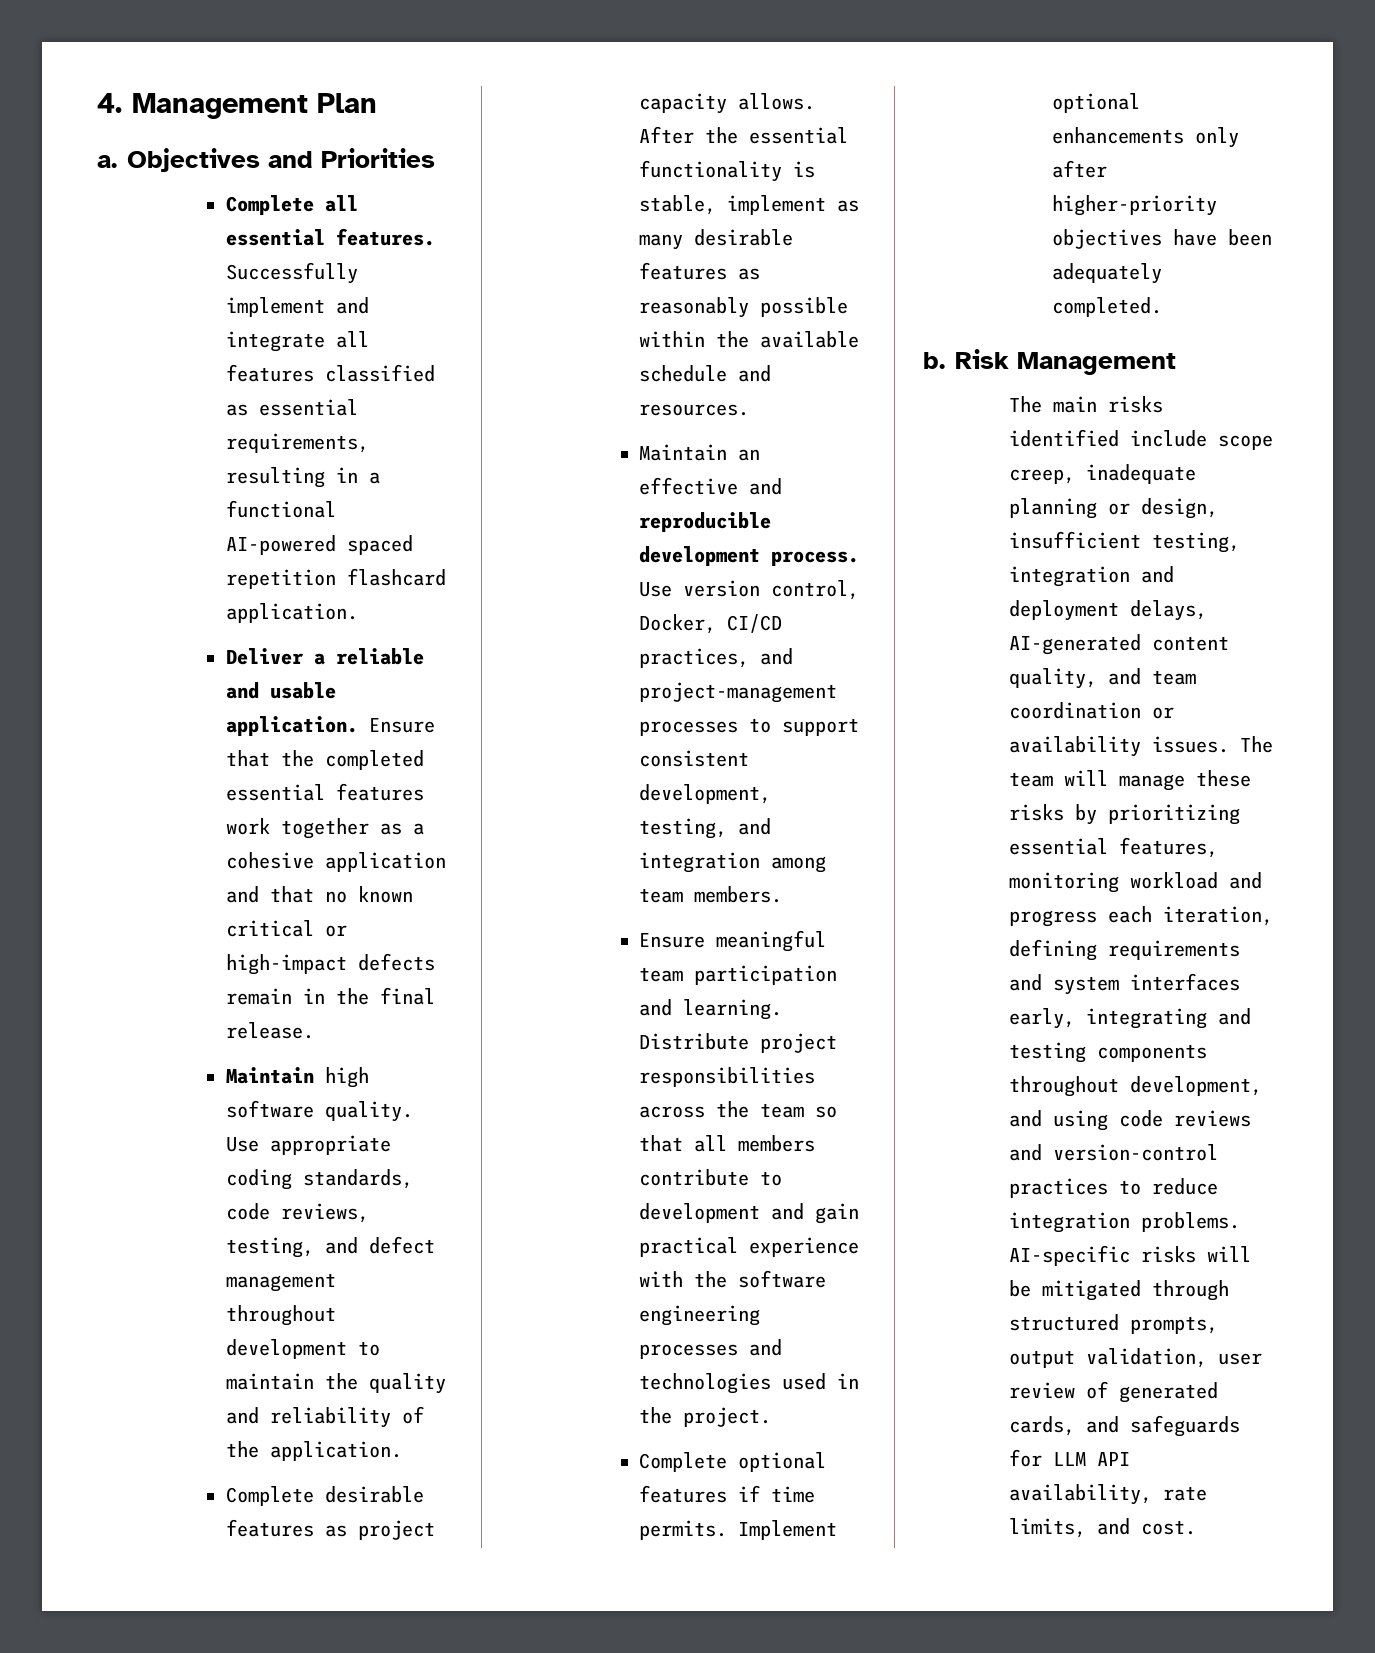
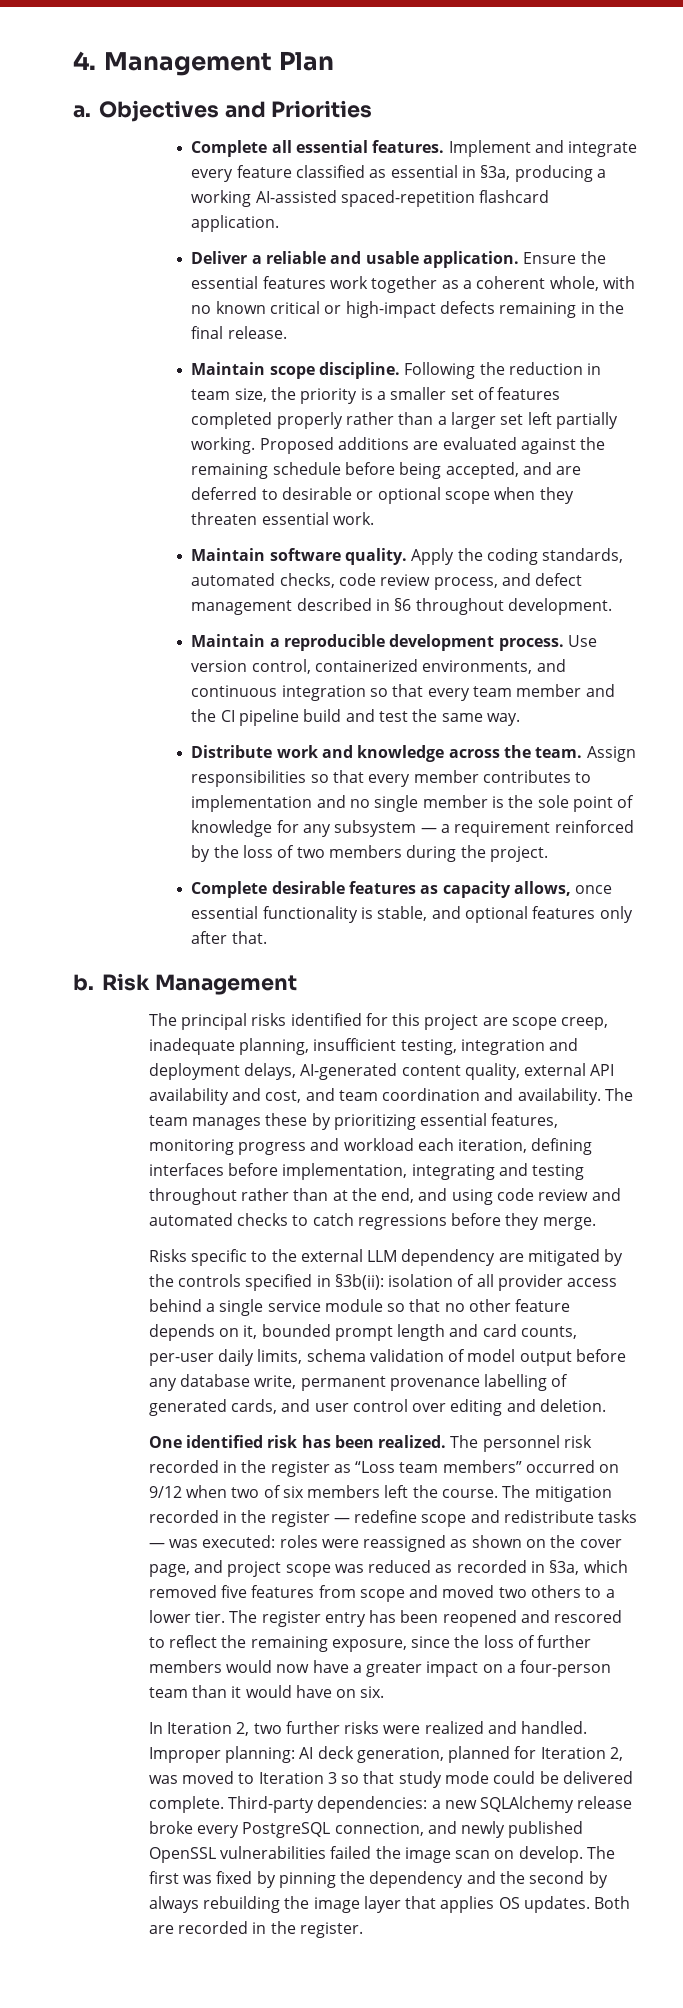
- Successfully implement and integrate all features classified as essential requirements, resulting in a functional AI-powered spaced repetition flashcard application.
+ Implement and integrate every feature classified as essential in §3a, producing a working AI-assisted spaced-repetition flashcard application.
- Ensure that the completed essential features work together as a cohesive application and that no known critical or high-impact defects remain in the final release.
+ Ensure the essential features work together as a coherent whole, with no known critical or high-impact defects remaining in the final release.
- Maintain high software quality. Use appropriate coding standards, code reviews, testing, and defect management throughout development to maintain the quality and reliability of the application.
- Complete desirable features as project capacity allows. After the essential functionality is stable, implement as many desirable features as reasonably possible within the available schedule and resources.
- Maintain an effective and reproducible development process.
+ Maintain scope discipline. Following the reduction in team size, the priority is a smaller set of features completed properly rather than a larger set left partially working. Proposed additions are evaluated against the remaining schedule before being accepted, and are deferred to desirable or optional scope when they threaten essential work.
+ Maintain software quality. Apply the coding standards, automated checks, code review process, and defect management described in §6 throughout development.
+ Maintain a reproducible development process.
- Use version control, Docker, CI/CD practices, and project-management processes to support consistent development, testing, and integration among team members.
- Ensure meaningful team participation and learning. Distribute project responsibilities across the team so that all members contribute to development and gain practical experience with the software engineering processes and technologies used in the project.
- Complete optional features if time permits. Implement optional enhancements only after higher-priority objectives have been adequately completed.
+ Use version control, containerized environments, and continuous integration so that every team member and the CI pipeline build and test the same way.
+ Distribute work and knowledge across the team. Assign responsibilities so that every member contributes to implementation and no single member is the sole point of knowledge for any subsystem — a requirement reinforced by the loss of two members during the project.
+ Complete desirable features as capacity allows, once essential functionality is stable, and optional features only after that.
- The main risks identified include scope creep, inadequate planning or design, insufficient testing, integration and deployment delays, AI-generated content quality, and team coordination or availability issues. The team will manage these risks by prioritizing essential features, monitoring workload and progress each iteration, defining requirements and system interfaces early, integrating and testing components throughout development, and using code reviews and version-control practices to reduce integration problems. AI-specific risks will be mitigated through structured prompts, output validation, user review of generated cards, and safeguards for LLM API availability, rate limits, and cost.
+ The principal risks identified for this project are scope creep, inadequate planning, insufficient testing, integration and deployment delays, AI-generated content quality, external API availability and cost, and team coordination and availability. The team manages these by prioritizing essential features, monitoring progress and workload each iteration, defining interfaces before implementation, integrating and testing throughout rather than at the end, and using code review and automated checks to catch regressions before they merge.
+ Risks specific to the external LLM dependency are mitigated by the controls specified in §3b(ii): isolation of all provider access behind a single service module so that no other feature depends on it, bounded prompt length and card counts, per-user daily limits, schema validation of model output before any database write, permanent provenance labelling of generated cards, and user control over editing and deletion.
+ One identified risk has been realized. The personnel risk recorded in the register as “Loss team members” occurred on 9/12 when two of six members left the course. The mitigation recorded in the register — redefine scope and redistribute tasks — was executed: roles were reassigned as shown on the cover page, and project scope was reduced as recorded in §3a, which removed five features from scope and moved two others to a lower tier. The register entry has been reopened and rescored to reflect the remaining exposure, since the loss of further members would now have a greater impact on a four-person team than it would have on six.
+ In Iteration 2, two further risks were realized and handled. Improper planning: AI deck generation, planned for Iteration 2, was moved to Iteration 3 so that study mode could be delivered complete. Third-party dependencies: a new SQLAlchemy release broke every PostgreSQL connection, and newly published OpenSSL vulnerabilities failed the image scan on develop. The first was fixed by pinning the dependency and the second by always rebuilding the image layer that applies OS updates. Both are recorded in the register.

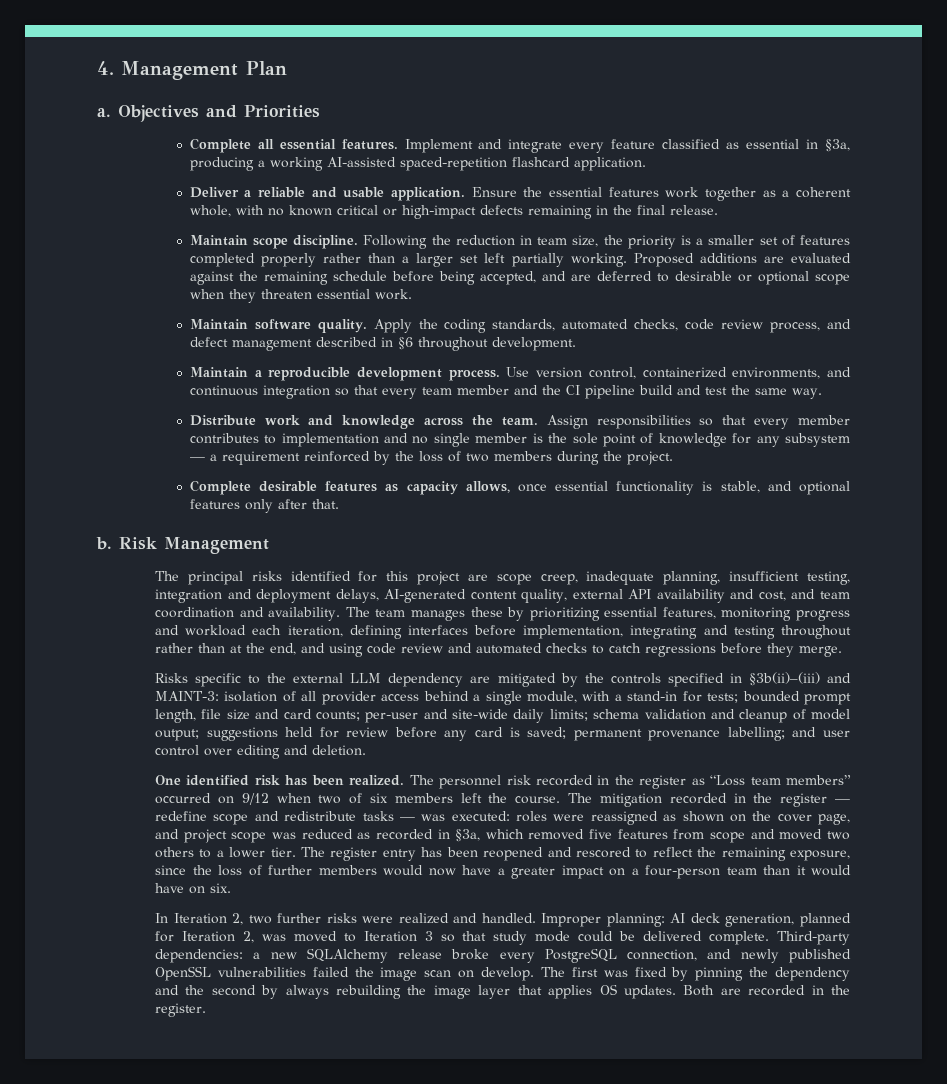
- Risks specific to the external LLM dependency are mitigated by the controls specified in §3b(ii): isolation of all provider access behind a single service module so that no other feature depends on it, bounded prompt length and card counts, per-user daily limits, schema validation of model output before any database write, permanent provenance labelling of generated cards, and user control over editing and deletion.
+ Risks specific to the external LLM dependency are mitigated by the controls specified in §3b(ii)–(iii) and MAINT-3: isolation of all provider access behind a single module, with a stand-in for tests; bounded prompt length, file size and card counts; per-user and site-wide daily limits; schema validation and cleanup of model output; suggestions held for review before any card is saved; permanent provenance labelling; and user control over editing and deletion.

